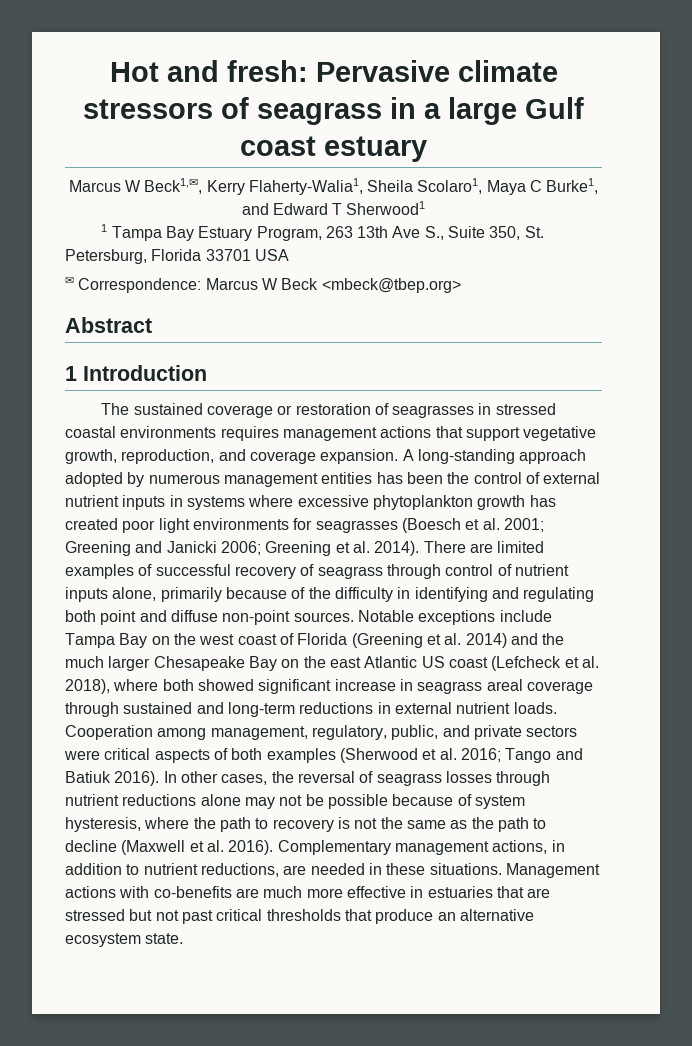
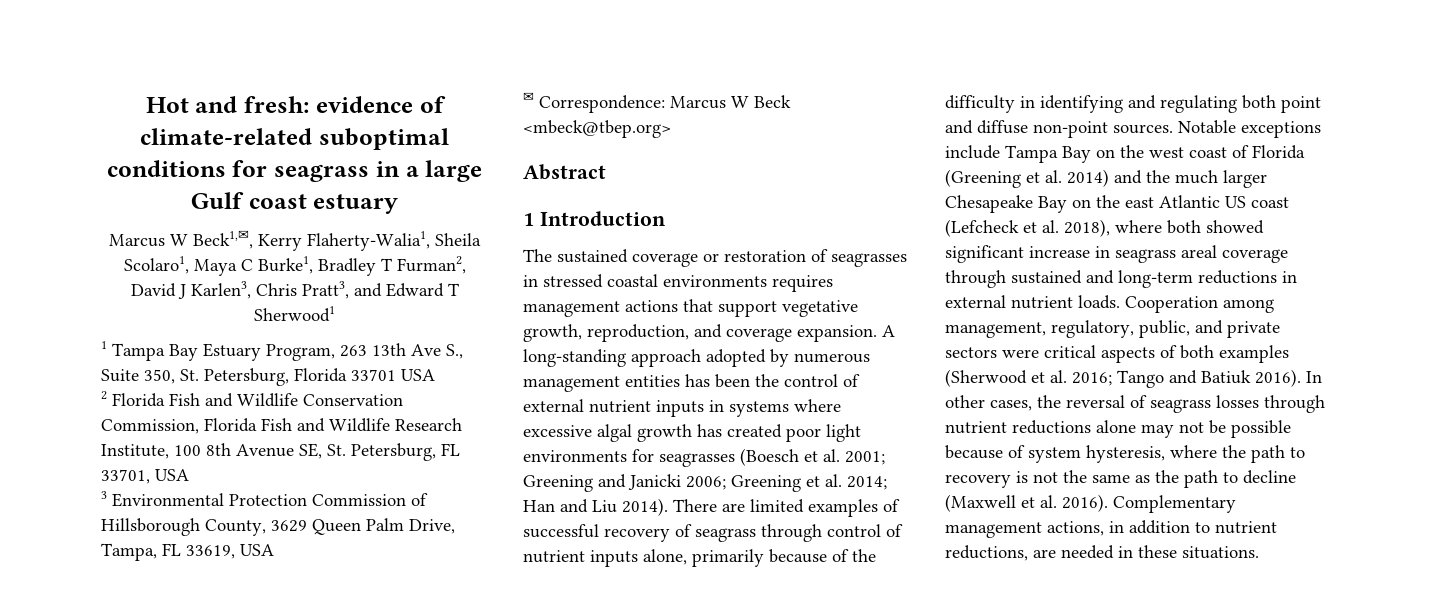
- Hot and fresh: Pervasive climate stressors of seagrass in a large Gulf coast estuary
+ Hot and fresh: evidence of climate-related suboptimal conditions for seagrass in a large Gulf coast estuary
- Marcus W Beck1,✉, Kerry Flaherty-Walia1, Sheila Scolaro1, Maya C Burke1, and Edward T Sherwood1
+ Marcus W Beck1,✉, Kerry Flaherty-Walia1, Sheila Scolaro1, Maya C Burke1, Bradley T Furman2, David J Karlen3, Chris Pratt3, and Edward T Sherwood1
+ 2 Florida Fish and Wildlife Conservation Commission, Florida Fish and Wildlife Research Institute, 100 8th Avenue SE, St. Petersburg, FL 33701, USA
+ 3 Environmental Protection Commission of Hillsborough County, 3629 Queen Palm Drive, Tampa, FL 33619, USA
- A long-standing approach adopted by numerous management entities has been the control of external nutrient inputs in systems where excessive phytoplankton growth has created poor light environments for seagrasses (Boesch et al. 2001; Greening and Janicki 2006; Greening et al. 2014).
+ A long-standing approach adopted by numerous management entities has been the control of external nutrient inputs in systems where excessive algal growth has created poor light environments for seagrasses (Boesch et al. 2001; Greening and Janicki 2006; Greening et al. 2014; Han and Liu 2014).
- Management actions with co-benefits are much more effective in estuaries that are stressed but not past critical thresholds that produce an alternative ecosystem state.

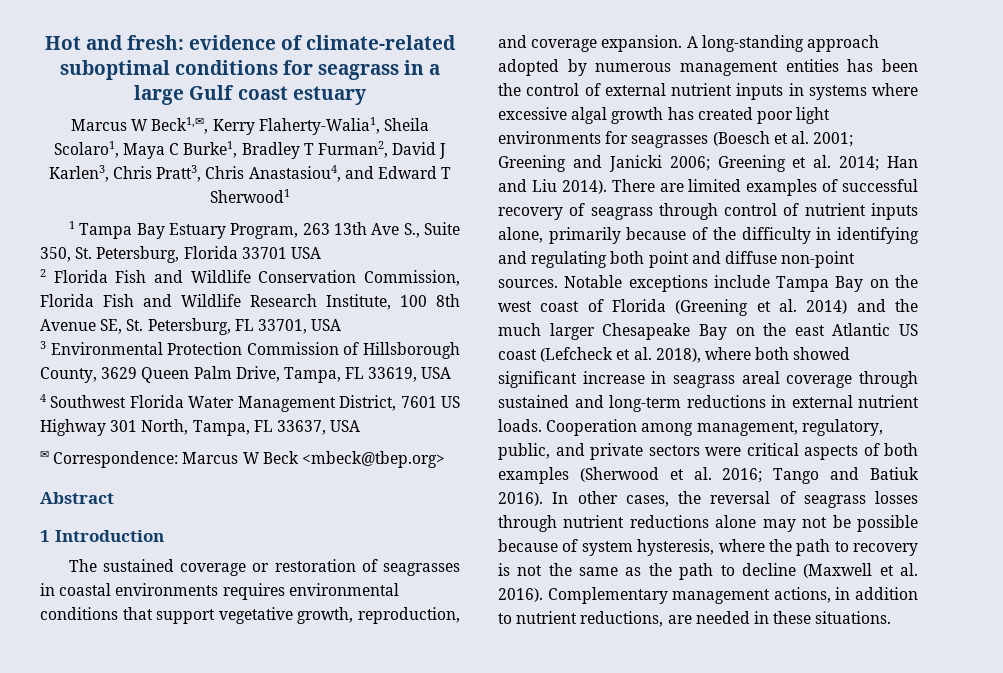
- Marcus W Beck1,✉, Kerry Flaherty-Walia1, Sheila Scolaro1, Maya C Burke1, Bradley T Furman2, David J Karlen3, Chris Pratt3, and Edward T Sherwood1
+ Marcus W Beck1,✉, Kerry Flaherty-Walia1, Sheila Scolaro1, Maya C Burke1, Bradley T Furman2, David J Karlen3, Chris Pratt3, Chris Anastasiou4, and Edward T Sherwood1
+ 4 Southwest Florida Water Management District, 7601 US Highway 301 North, Tampa, FL 33637, USA
- The sustained coverage or restoration of seagrasses in stressed coastal environments requires management actions that support vegetative growth, reproduction, and coverage expansion.
+ The sustained coverage or restoration of seagrasses in coastal environments requires environmental conditions that support vegetative growth, reproduction, and coverage expansion.

